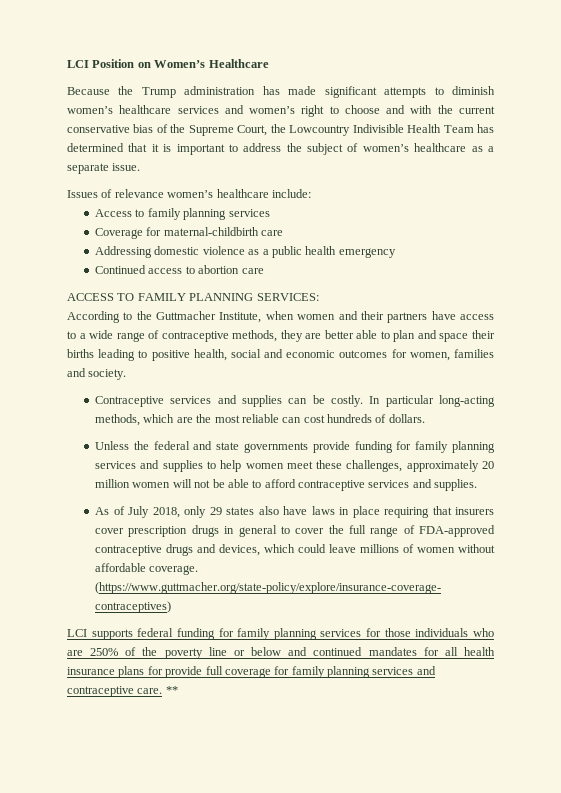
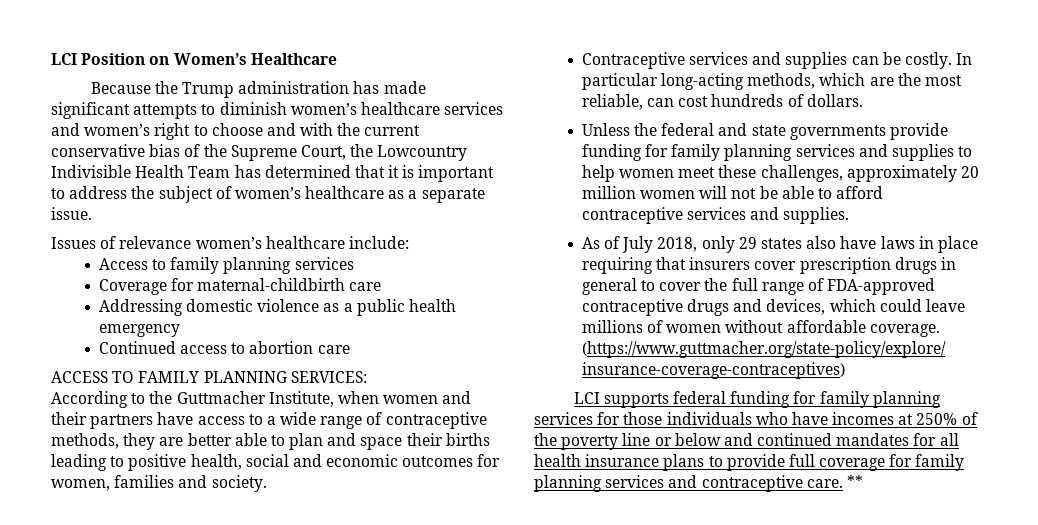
- In particular long-acting methods, which are the most reliable can cost hundreds of dollars.
+ In particular long-acting methods, which are the most reliable, can cost hundreds of dollars.
- LCI supports federal funding for family planning services for those individuals who are 250% of the poverty line or below and continued mandates for all health insurance plans for provide full coverage for family planning services and contraceptive care.
+ LCI supports federal funding for family planning services for those individuals who have incomes at 250% of the poverty line or below and continued mandates for all health insurance plans to provide full coverage for family planning services and contraceptive care.

